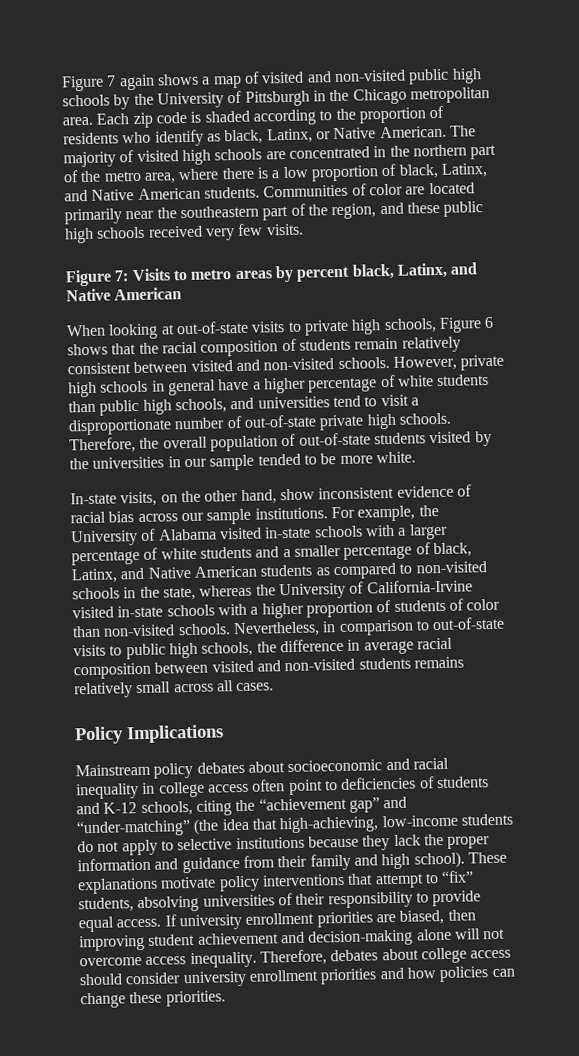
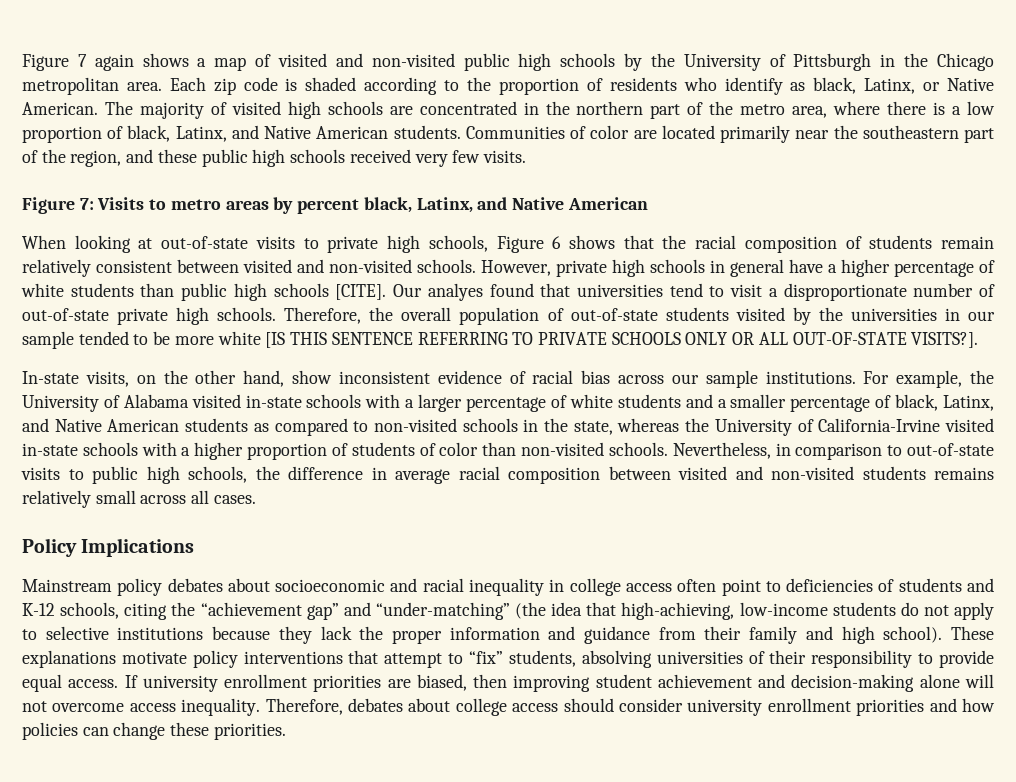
- However, private high schools in general have a higher percentage of white students than public high schools, and universities tend to visit a disproportionate number of out-of-state private high schools.
+ However, private high schools in general have a higher percentage of white students than public high schools [CITE]. Our analyes found that universities tend to visit a disproportionate number of out-of-state private high schools.
- Therefore, the overall population of out-of-state students visited by the universities in our sample tended to be more white.
+ Therefore, the overall population of out-of-state students visited by the universities in our sample tended to be more white [IS THIS SENTENCE REFERRING TO PRIVATE SCHOOLS ONLY OR ALL OUT-OF-STATE VISITS?].

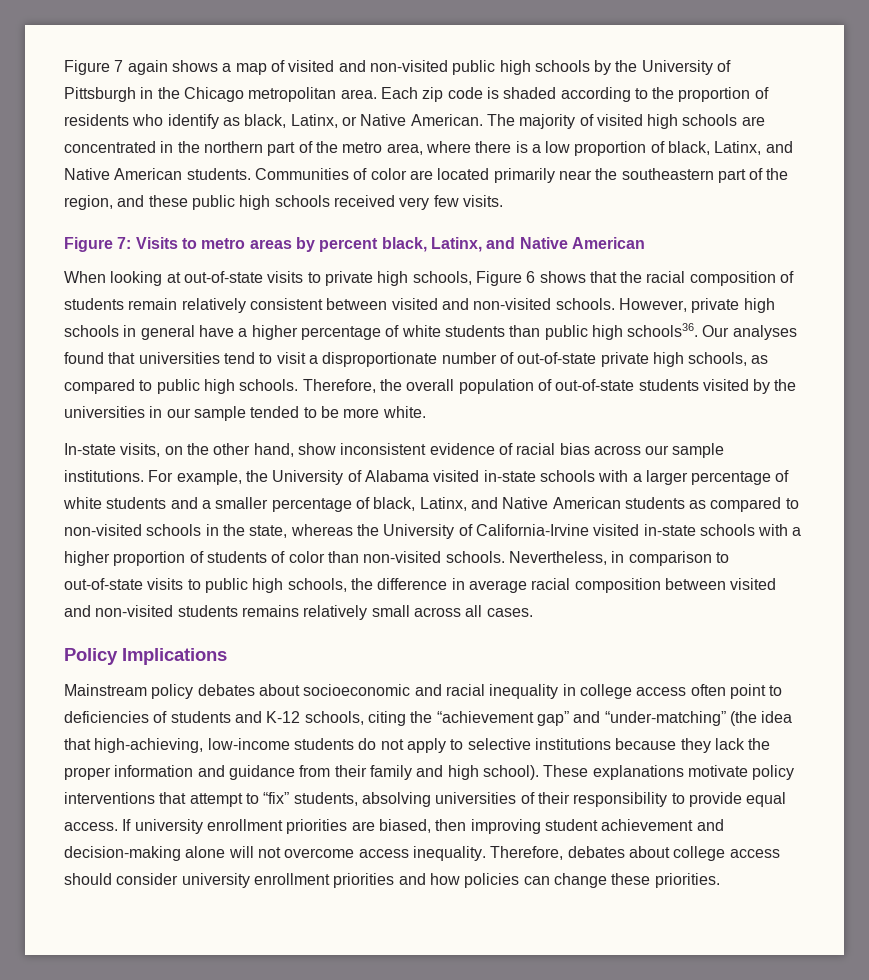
- However, private high schools in general have a higher percentage of white students than public high schools [CITE]. Our analyes found that universities tend to visit a disproportionate number of out-of-state private high schools.
+ However, private high schools in general have a higher percentage of white students than public high schools36. Our analyses found that universities tend to visit a disproportionate number of out-of-state private high schools, as compared to public high schools.
- Therefore, the overall population of out-of-state students visited by the universities in our sample tended to be more white [IS THIS SENTENCE REFERRING TO PRIVATE SCHOOLS ONLY OR ALL OUT-OF-STATE VISITS?].
+ Therefore, the overall population of out-of-state students visited by the universities in our sample tended to be more white.

